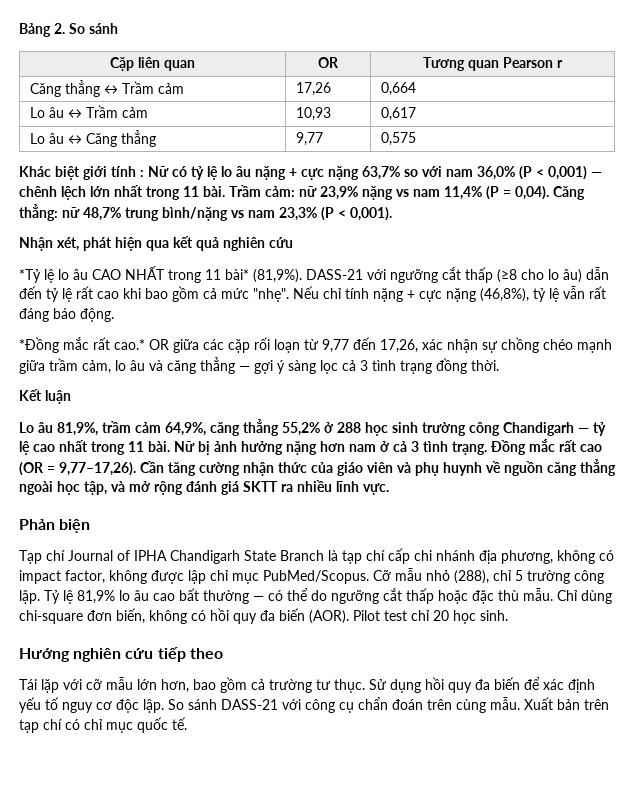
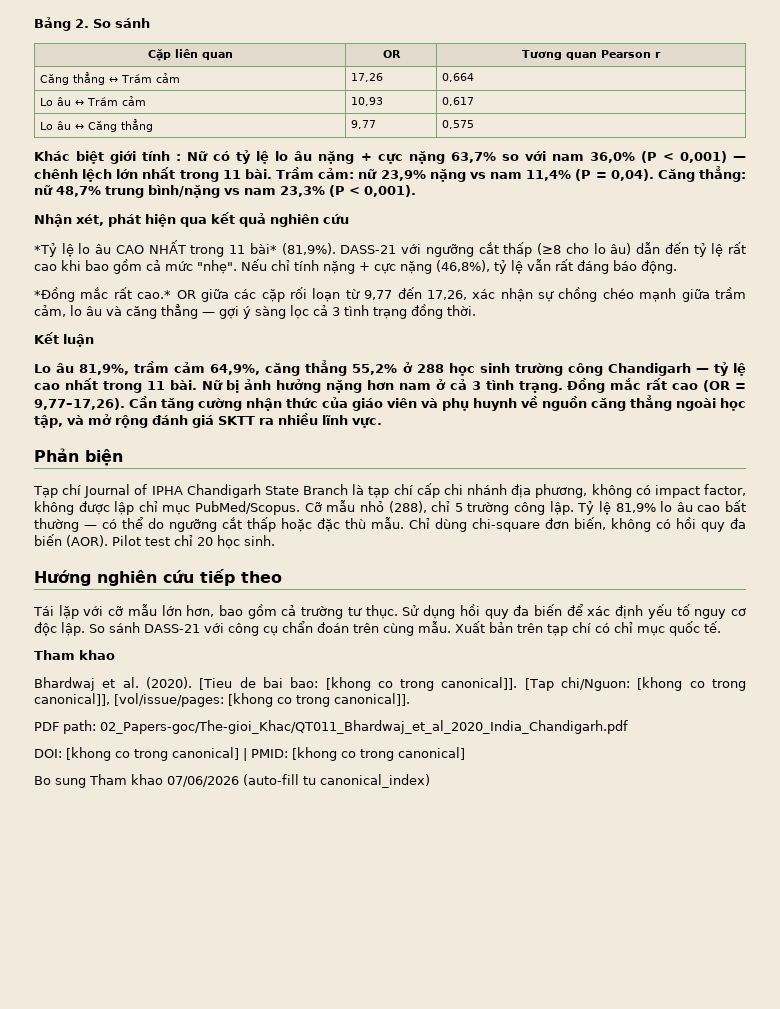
  Xuất bản trên tạp chí có chỉ mục quốc tế.
+ Tham khao
+ Bhardwaj et al. (2020). [Tieu de bai bao: [khong co trong canonical]]. [Tap chi/Nguon: [khong co trong canonical]], [vol/issue/pages: [khong co trong canonical]].
+ PDF path: 02_Papers-goc/The-gioi_Khac/QT011_Bhardwaj_et_al_2020_India_Chandigarh.pdf
+ DOI: [khong co trong canonical] | PMID: [khong co trong canonical]
+ Bo sung Tham khao 07/06/2026 (auto-fill tu canonical_index)

